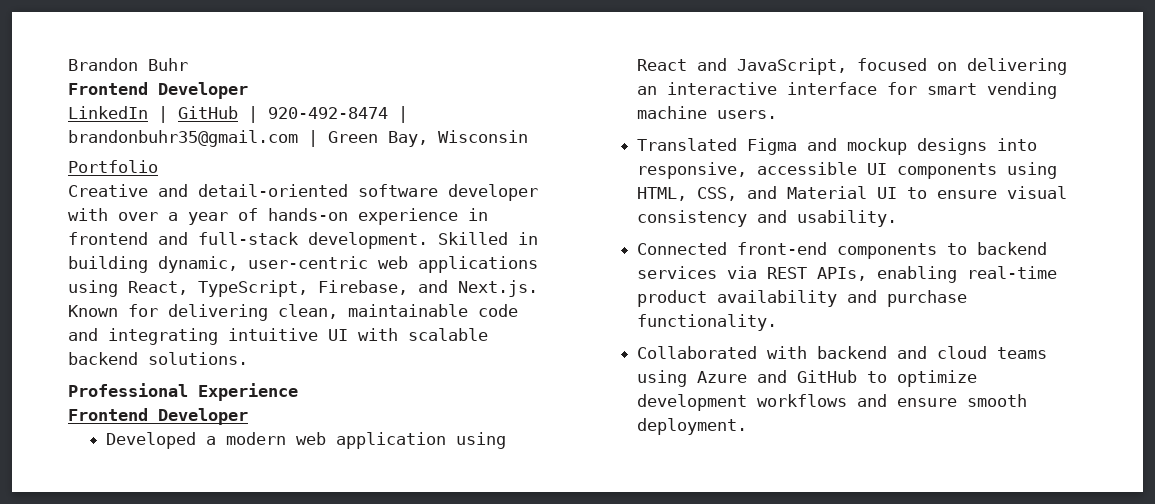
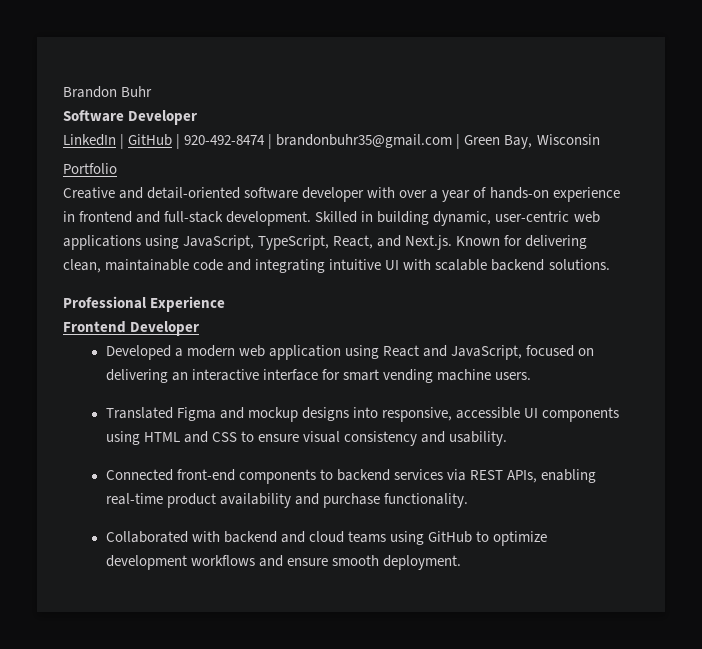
  Brandon Buhr
- Frontend Developer
+ Software Developer
- Skilled in building dynamic, user-centric web applications using React, TypeScript, Firebase, and Next.js. Known for delivering clean, maintainable code and integrating intuitive UI with scalable backend solutions.
+ Skilled in building dynamic, user-centric web applications using JavaScript, TypeScript, React, and Next.js. Known for delivering clean, maintainable code and integrating intuitive UI with scalable backend solutions.
- Translated Figma and mockup designs into responsive, accessible UI components using HTML, CSS, and Material UI to ensure visual consistency and usability.
+ Translated Figma and mockup designs into responsive, accessible UI components using HTML and CSS to ensure visual consistency and usability.
- Collaborated with backend and cloud teams using Azure and GitHub to optimize development workflows and ensure smooth deployment.
+ Collaborated with backend and cloud teams using GitHub to optimize development workflows and ensure smooth deployment.

